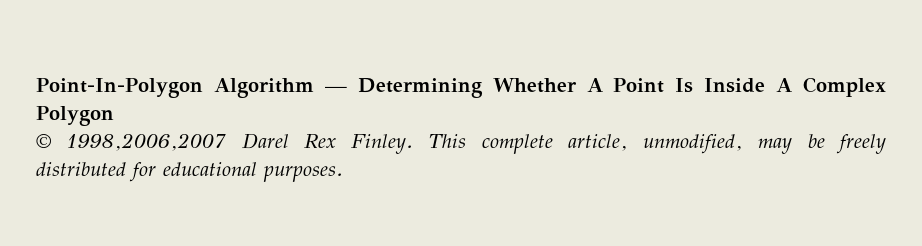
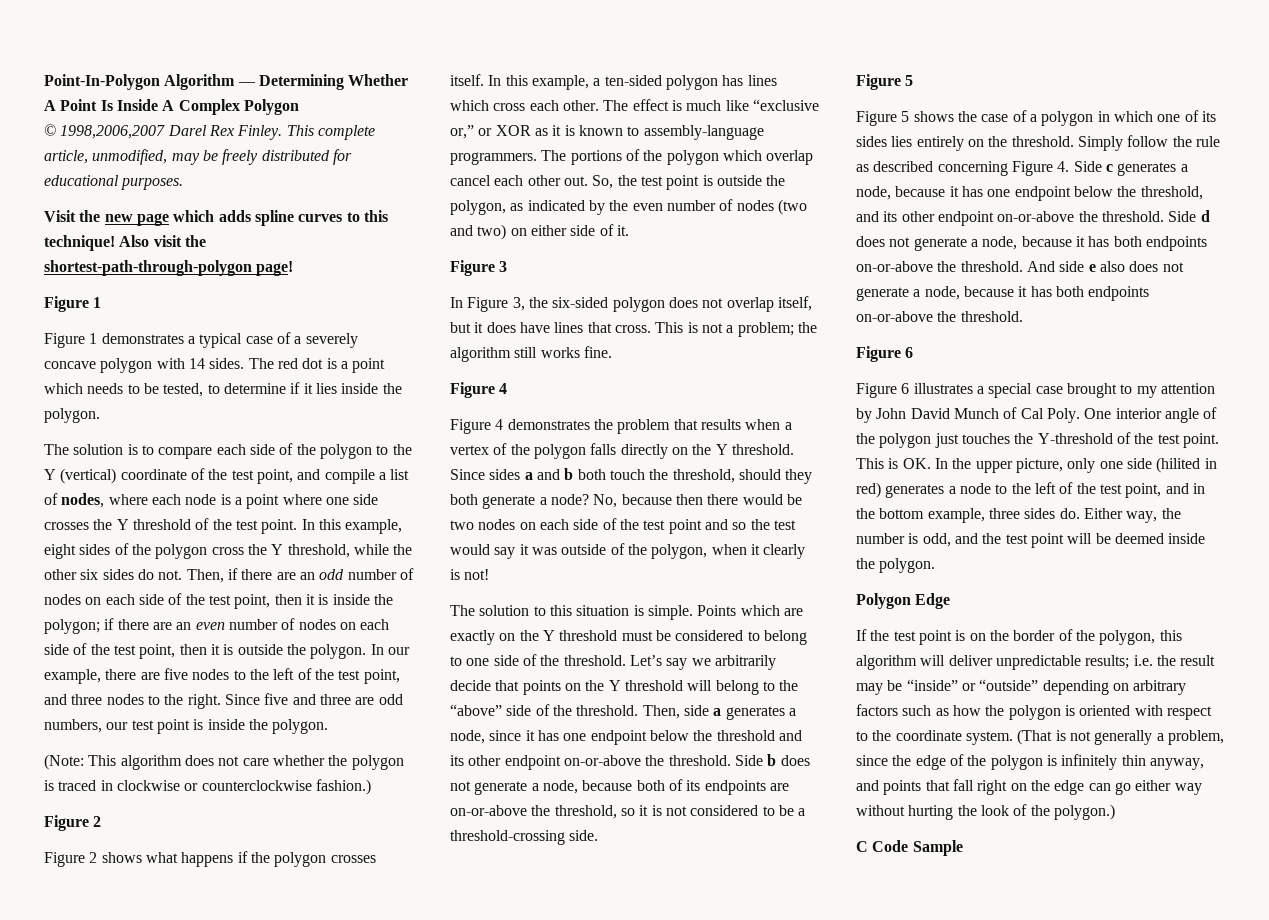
+ Visit the new page which adds spline curves to this technique! Also visit the shortest-path-through-polygon page!
+ Figure 1
+ Figure 1 demonstrates a typical case of a severely concave polygon with 14 sides. The red dot is a point which needs to be tested, to determine if it lies inside the polygon.
+ The solution is to compare each side of the polygon to the Y (vertical) coordinate of the test point, and compile a list of nodes, where each node is a point where one side crosses the Y threshold of the test point. In this example, eight sides of the polygon cross the Y threshold, while the other six sides do not. Then, if there are an odd number of nodes on each side of the test point, then it is inside the polygon; if there are an even number of nodes on each side of the test point, then it is outside the polygon. In our example, there are five nodes to the left of the test point, and three nodes to the right. Since five and three are odd numbers, our test point is inside the polygon.
+ (Note: This algorithm does not care whether the polygon is traced in clockwise or counterclockwise fashion.)
+ Figure 2
+ Figure 2 shows what happens if the polygon crosses itself. In this example, a ten-sided polygon has lines which cross each other. The effect is much like “exclusive or,” or XOR as it is known to assembly-language programmers. The portions of the polygon which overlap cancel each other out. So, the test point is outside the polygon, as indicated by the even number of nodes (two and two) on either side of it.
+ Figure 3
+ In Figure 3, the six-sided polygon does not overlap itself, but it does have lines that cross. This is not a problem; the algorithm still works fine.
+ Figure 4
+ Figure 4 demonstrates the problem that results when a vertex of the polygon falls directly on the Y threshold. Since sides a and b both touch the threshold, should they both generate a node? No, because then there would be two nodes on each side of the test point and so the test would say it was outside of the polygon, when it clearly is not!
+ The solution to this situation is simple. Points which are exactly on the Y threshold must be considered to belong to one side of the threshold. Let’s say we arbitrarily decide that points on the Y threshold will belong to the “above” side of the threshold. Then, side a generates a node, since it has one endpoint below the threshold and its other endpoint on-or-above the threshold. Side b does not generate a node, because both of its endpoints are on-or-above the threshold, so it is not considered to be a threshold-crossing side.
+ Figure 5
+ Figure 5 shows the case of a polygon in which one of its sides lies entirely on the threshold. Simply follow the rule as described concerning Figure 4. Side c generates a node, because it has one endpoint below the threshold, and its other endpoint on-or-above the threshold. Side d does not generate a node, because it has both endpoints on-or-above the threshold. And side e also does not generate a node, because it has both endpoints on-or-above the threshold.
+ Figure 6
+ Figure 6 illustrates a special case brought to my attention by John David Munch of Cal Poly. One interior angle of the polygon just touches the Y-threshold of the test point. This is OK. In the upper picture, only one side (hilited in red) generates a node to the left of the test point, and in the bottom example, three sides do. Either way, the number is odd, and the test point will be deemed inside the polygon.
+ Polygon Edge
+ If the test point is on the border of the polygon, this algorithm will deliver unpredictable results; i.e. the result may be “inside” or “outside” depending on arbitrary factors such as how the polygon is oriented with respect to the coordinate system. (That is not generally a problem, since the edge of the polygon is infinitely thin anyway, and points that fall right on the edge can go either way without hurting the look of the polygon.)
+ C Code Sample

